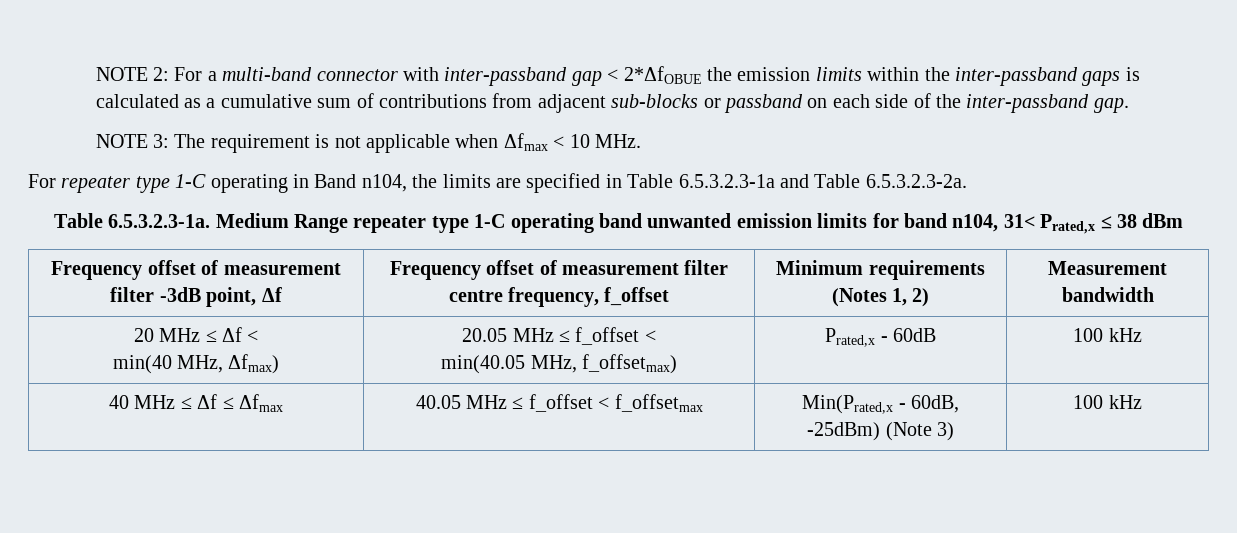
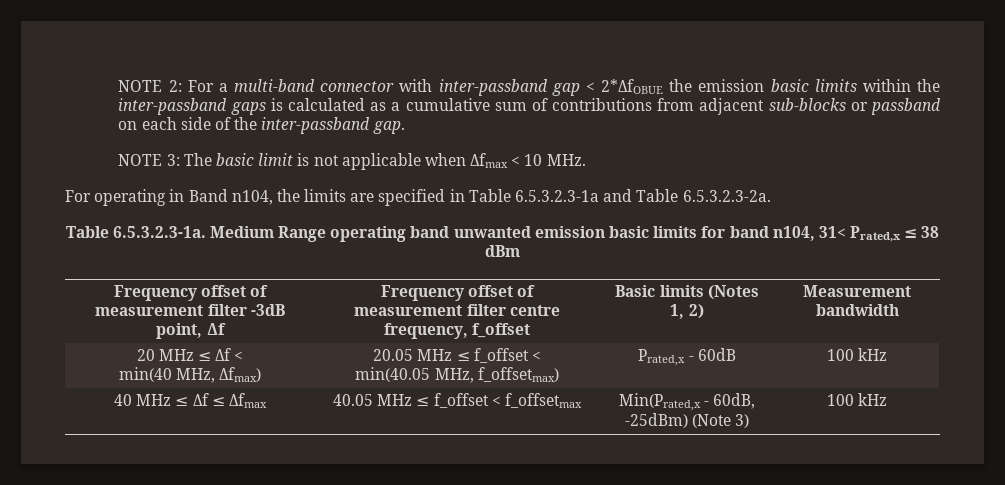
- NOTE 2: For a multi-band connector with inter-passband gap < 2*ΔfOBUE the emission limits within the inter-passband gaps is calculated as a cumulative sum of contributions from adjacent sub-blocks or passband on each side of the inter-passband gap.
+ NOTE 2: For a multi-band connector with inter-passband gap < 2*ΔfOBUE the emission basic limits within the inter-passband gaps is calculated as a cumulative sum of contributions from adjacent sub-blocks or passband on each side of the inter-passband gap.
- NOTE 3: The requirement is not applicable when Δfmax < 10 MHz.
+ NOTE 3: The basic limit is not applicable when Δfmax < 10 MHz.
- For repeater type 1-C operating in Band n104, the limits are specified in Table 6.5.3.2.3-1a and Table 6.5.3.2.3-2a.
+ For operating in Band n104, the limits are specified in Table 6.5.3.2.3-1a and Table 6.5.3.2.3-2a.
- Table 6.5.3.2.3-1a. Medium Range repeater type 1-C operating band unwanted emission limits for band n104, 31< Prated,x ≤ 38 dBm
+ Table 6.5.3.2.3-1a. Medium Range operating band unwanted emission basic limits for band n104, 31< Prated,x ≤ 38 dBm
- Frequency offset of measurement filter -3dB point, Δf | Frequency offset of measurement filter centre frequency, f_offset | Minimum requirements (Notes 1, 2) | Measurement bandwidth
+ Frequency offset of measurement filter -3dB point, Δf | Frequency offset of measurement filter centre frequency, f_offset | Basic limits (Notes 1, 2) | Measurement bandwidth

